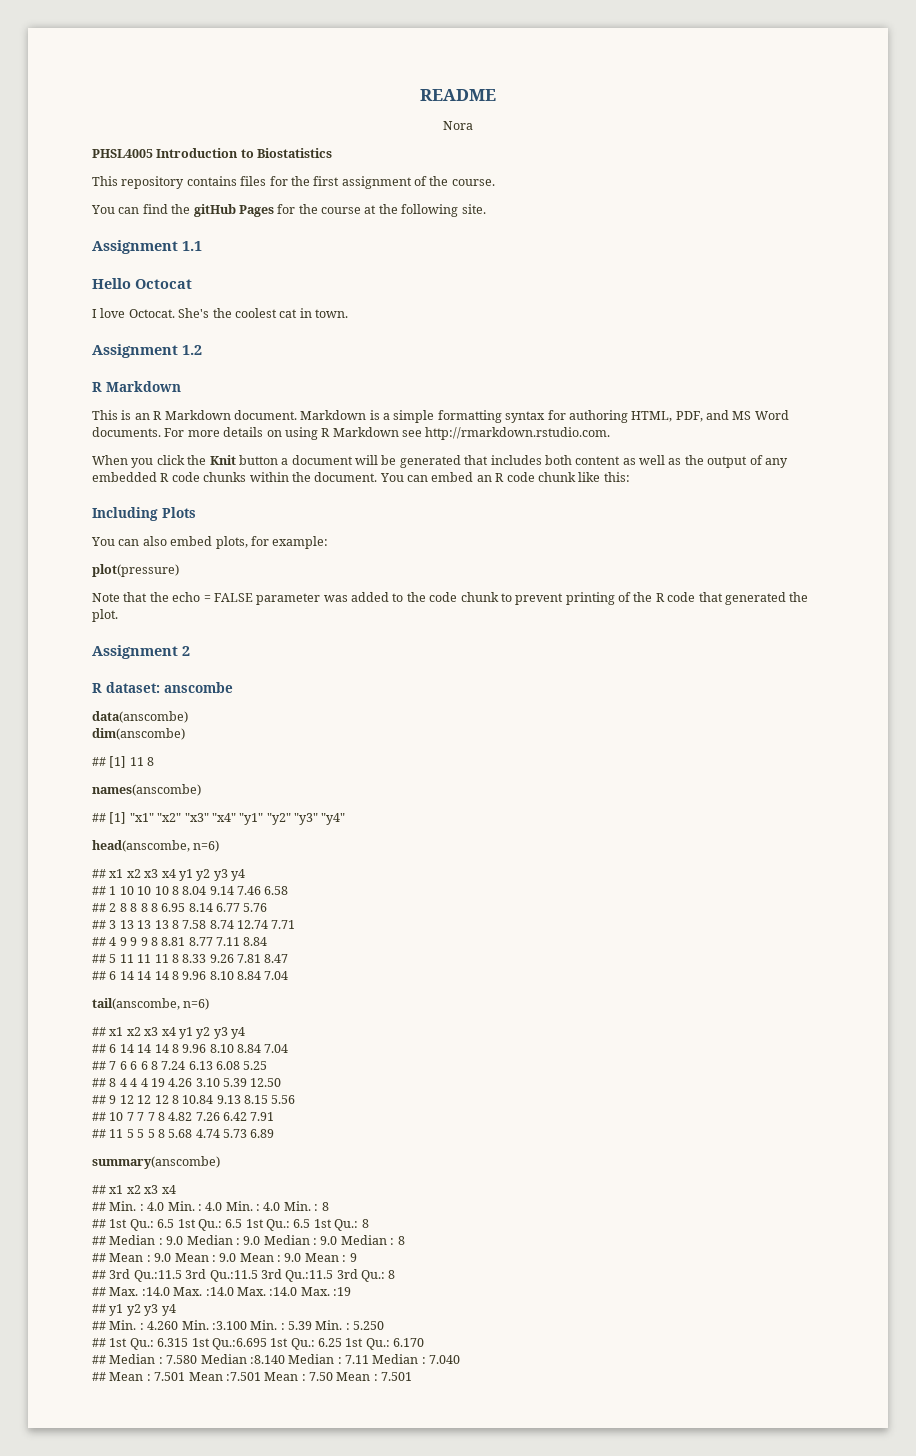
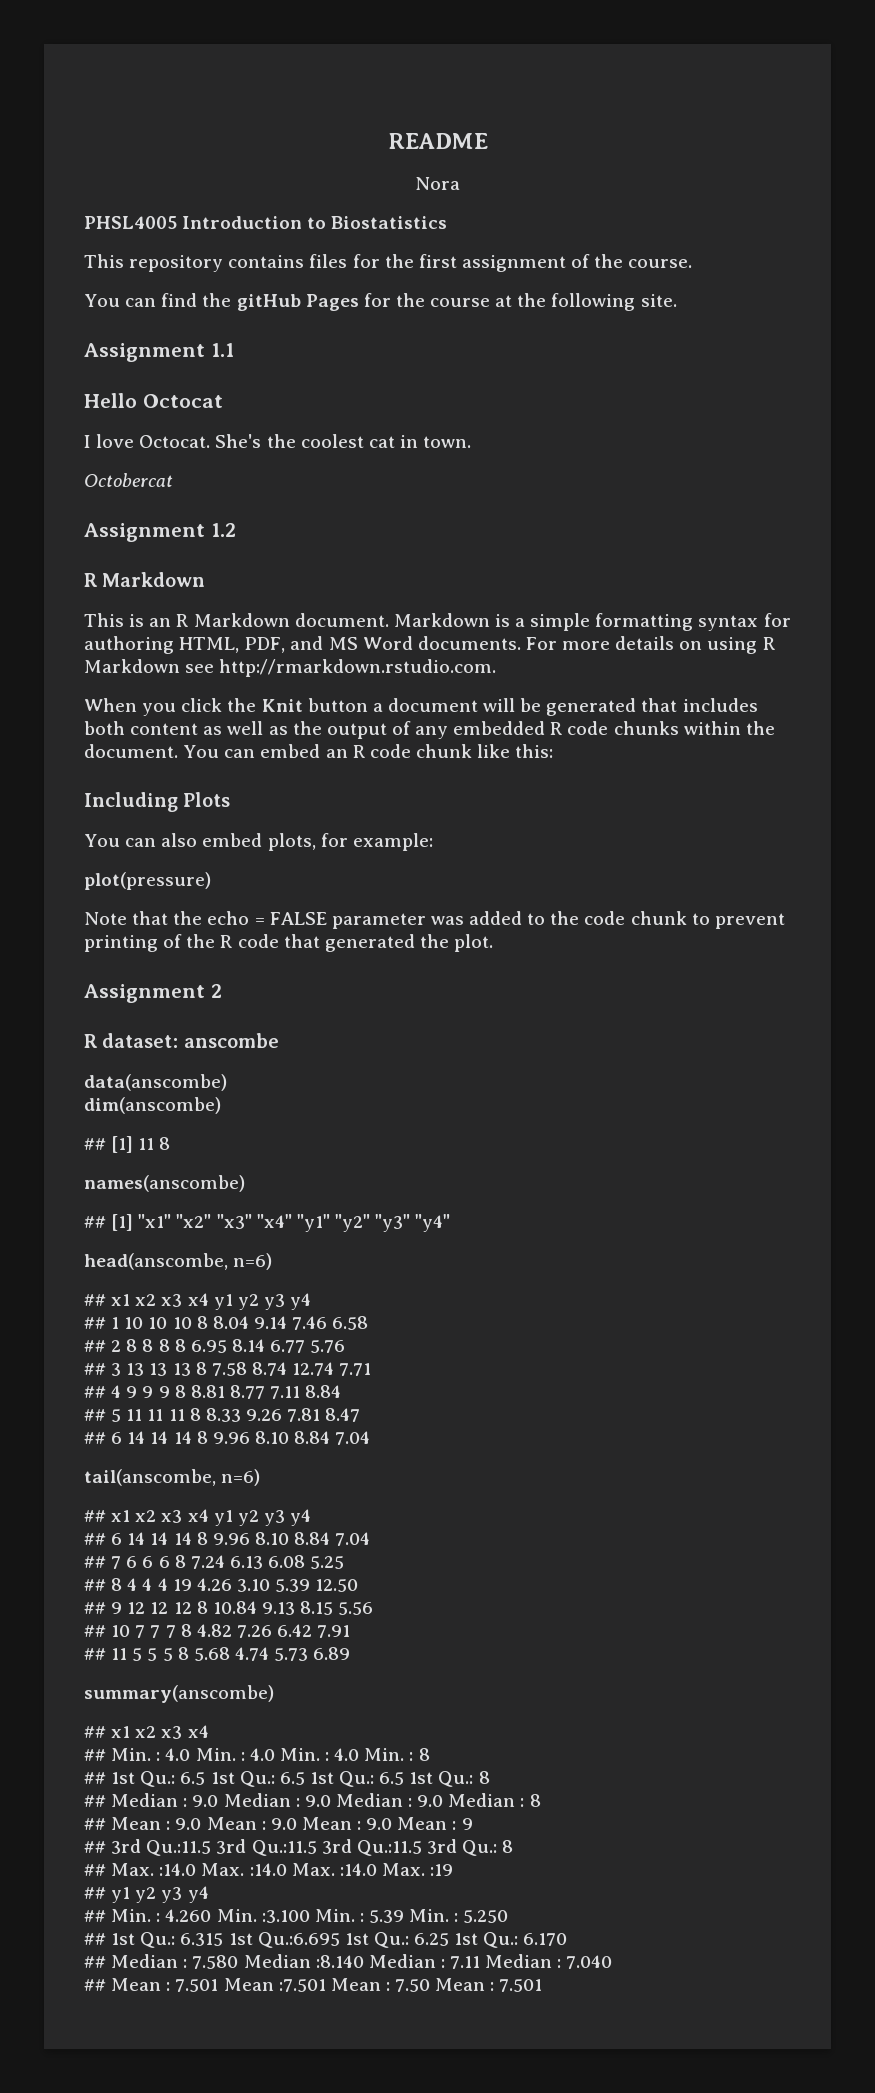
+ Octobercat

